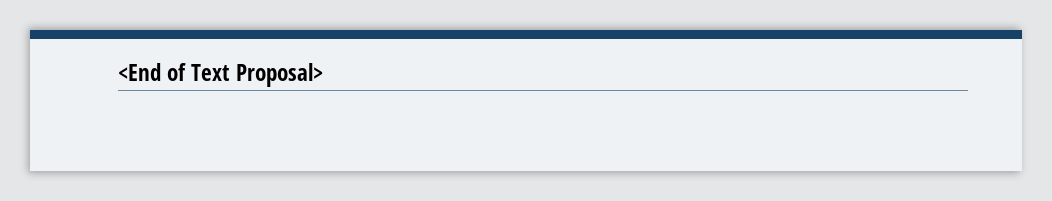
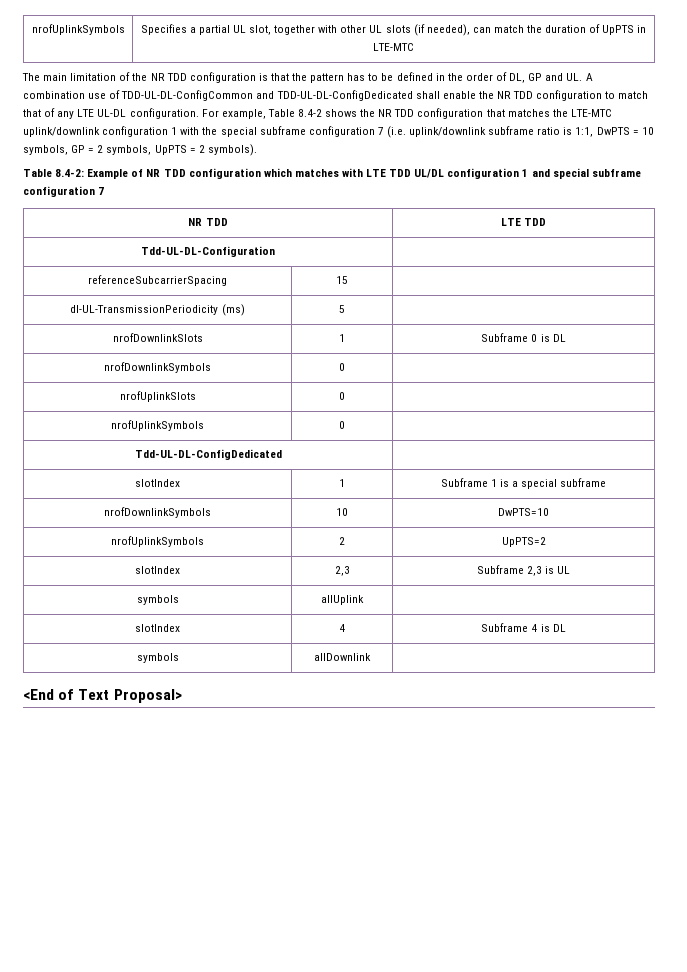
+ nrofUplinkSymbols | Specifies a partial UL slot, together with other UL slots (if needed), can match the duration of UpPTS in LTE-MTC
+ The main limitation of the NR TDD configuration is that the pattern has to be defined in the order of DL, GP and UL. A combination use of TDD-UL-DL-ConfigCommon and TDD-UL-DL-ConfigDedicated shall enable the NR TDD configuration to match that of any LTE UL-DL configuration. For example, Table 8.4-2 shows the NR TDD configuration that matches the LTE-MTC uplink/downlink configuration 1 with the special subframe configuration 7 (i.e. uplink/downlink subframe ratio is 1:1, DwPTS = 10 symbols, GP = 2 symbols, UpPTS = 2 symbols).
+ Table 8.4-2: Example of NR TDD configuration which matches with LTE TDD UL/DL configuration 1 and special subframe configuration 7
+ NR TDD | LTE TDD
+ Tdd-UL-DL-Configuration |
+ referenceSubcarrierSpacing | 15 |
+ dl-UL-TransmissionPeriodicity (ms) | 5 |
+ nrofDownlinkSlots | 1 | Subframe 0 is DL
+ nrofDownlinkSymbols | 0 |
+ nrofUplinkSlots | 0 |
+ nrofUplinkSymbols | 0 |
+ Tdd-UL-DL-ConfigDedicated |
+ slotIndex | 1 | Subframe 1 is a special subframe
+ nrofDownlinkSymbols | 10 | DwPTS=10
+ nrofUplinkSymbols | 2 | UpPTS=2
+ slotIndex | 2,3 | Subframe 2,3 is UL
+ symbols | allUplink |
+ slotIndex | 4 | Subframe 4 is DL
+ symbols | allDownlink |

